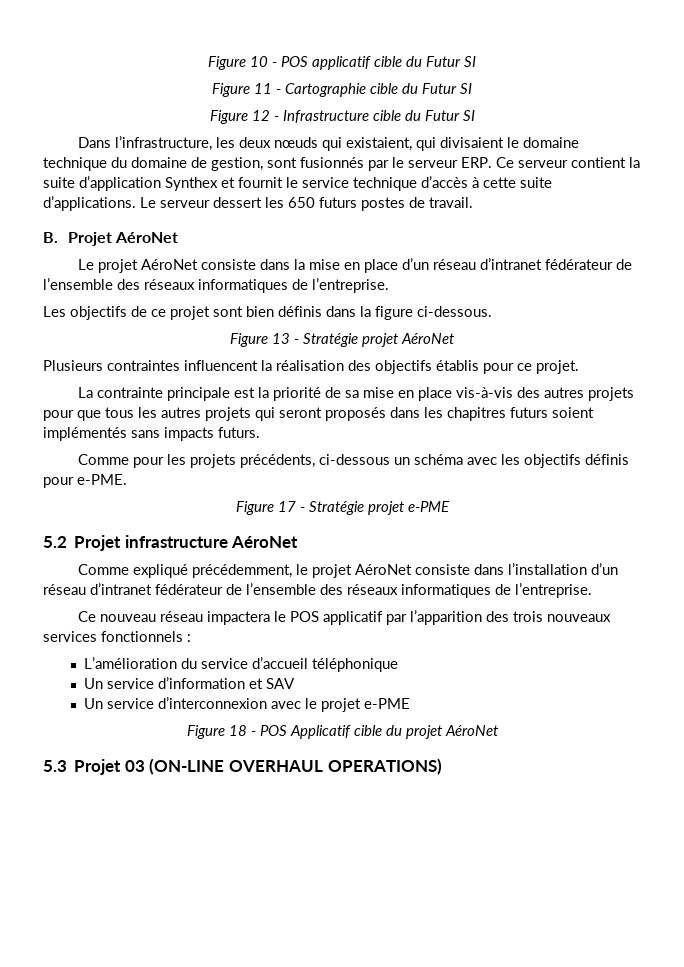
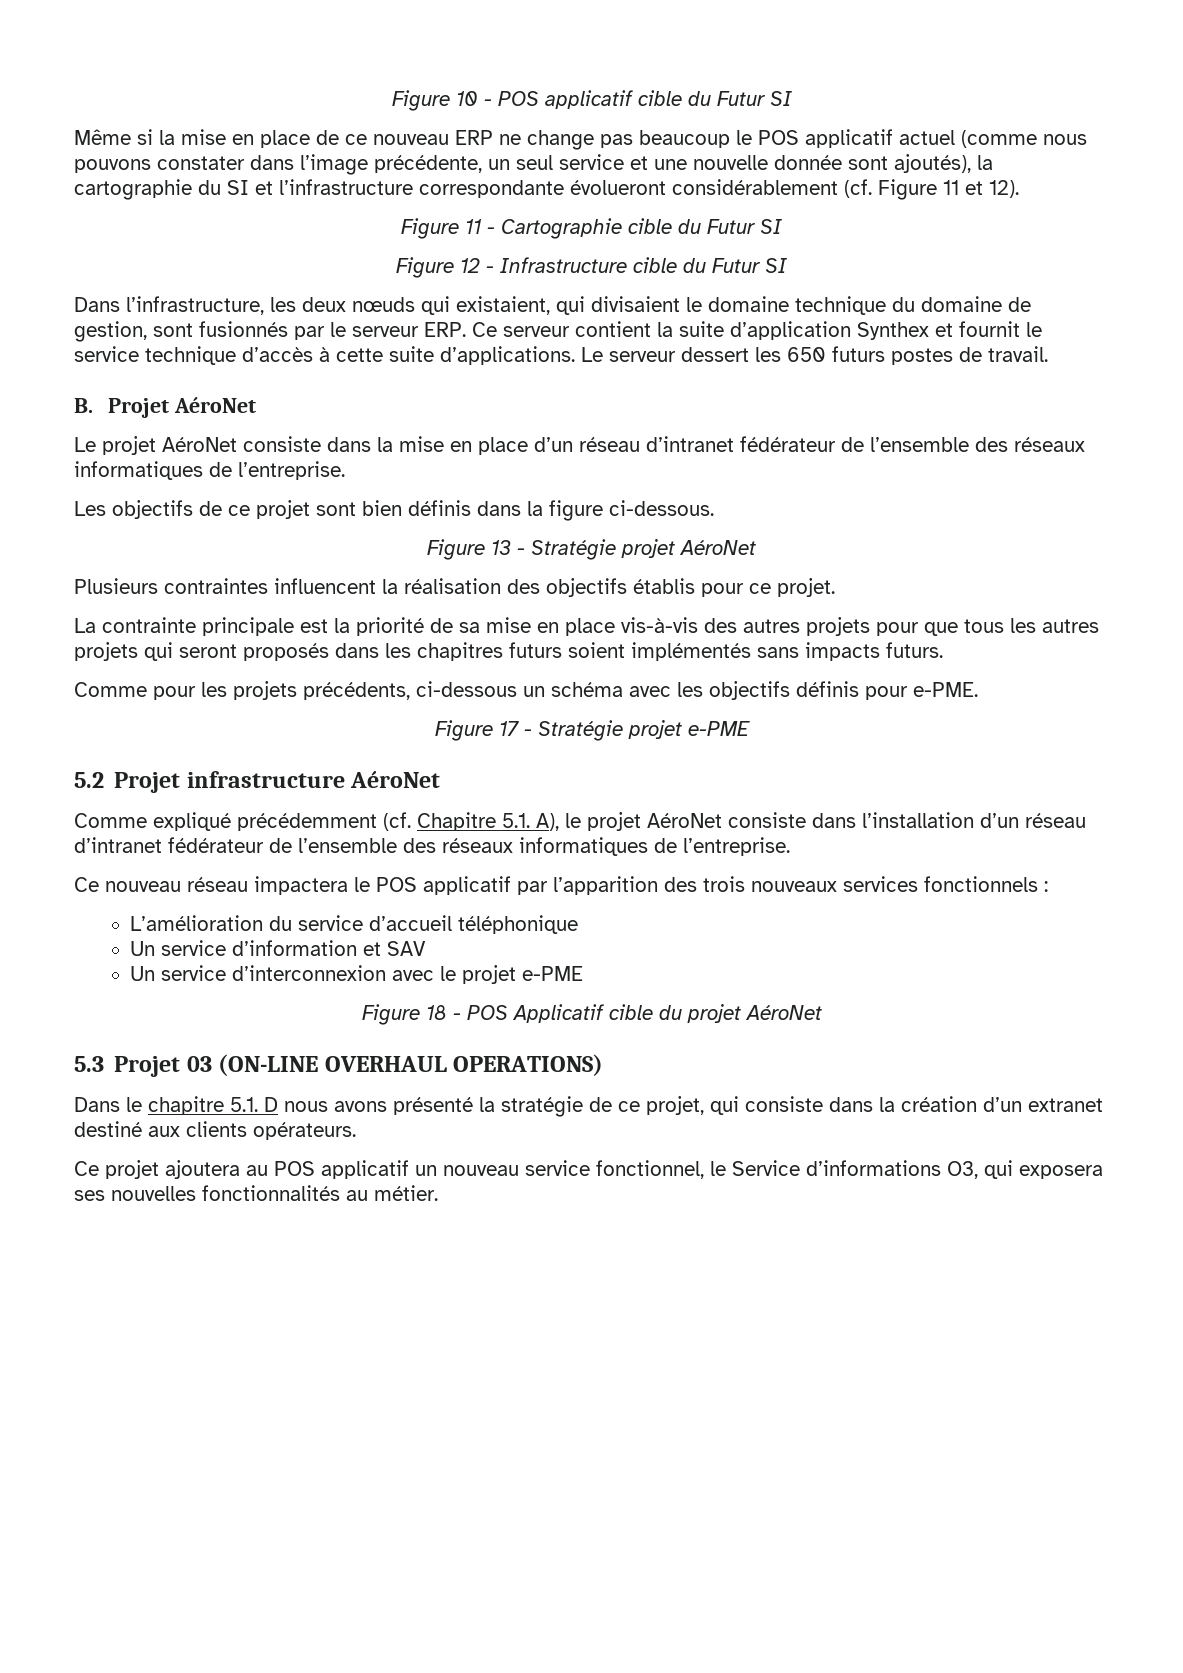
+ Même si la mise en place de ce nouveau ERP ne change pas beaucoup le POS applicatif actuel (comme nous pouvons constater dans l’image précédente, un seul service et une nouvelle donnée sont ajoutés), la cartographie du SI et l’infrastructure correspondante évolueront considérablement (cf. Figure 11 et 12).
- Comme expliqué précédemment, le projet AéroNet consiste dans l’installation d’un réseau d’intranet fédérateur de l’ensemble des réseaux informatiques de l’entreprise.
+ Comme expliqué précédemment (cf. Chapitre 5.1. A), le projet AéroNet consiste dans l’installation d’un réseau d’intranet fédérateur de l’ensemble des réseaux informatiques de l’entreprise.
+ Dans le chapitre 5.1. D nous avons présenté la stratégie de ce projet, qui consiste dans la création d’un extranet destiné aux clients opérateurs.
+ Ce projet ajoutera au POS applicatif un nouveau service fonctionnel, le Service d’informations O3, qui exposera ses nouvelles fonctionnalités au métier.

